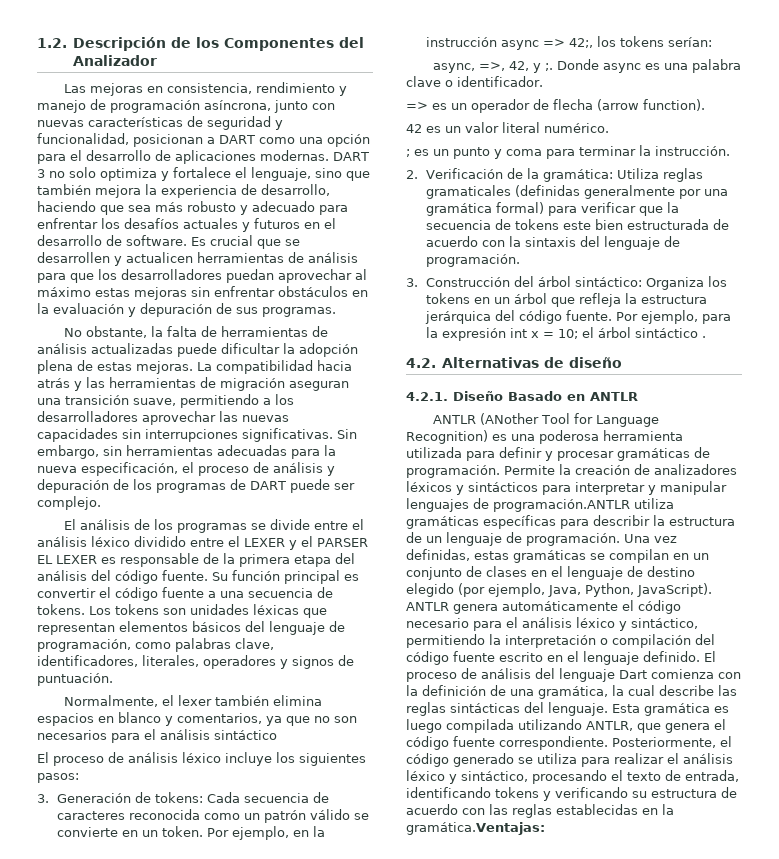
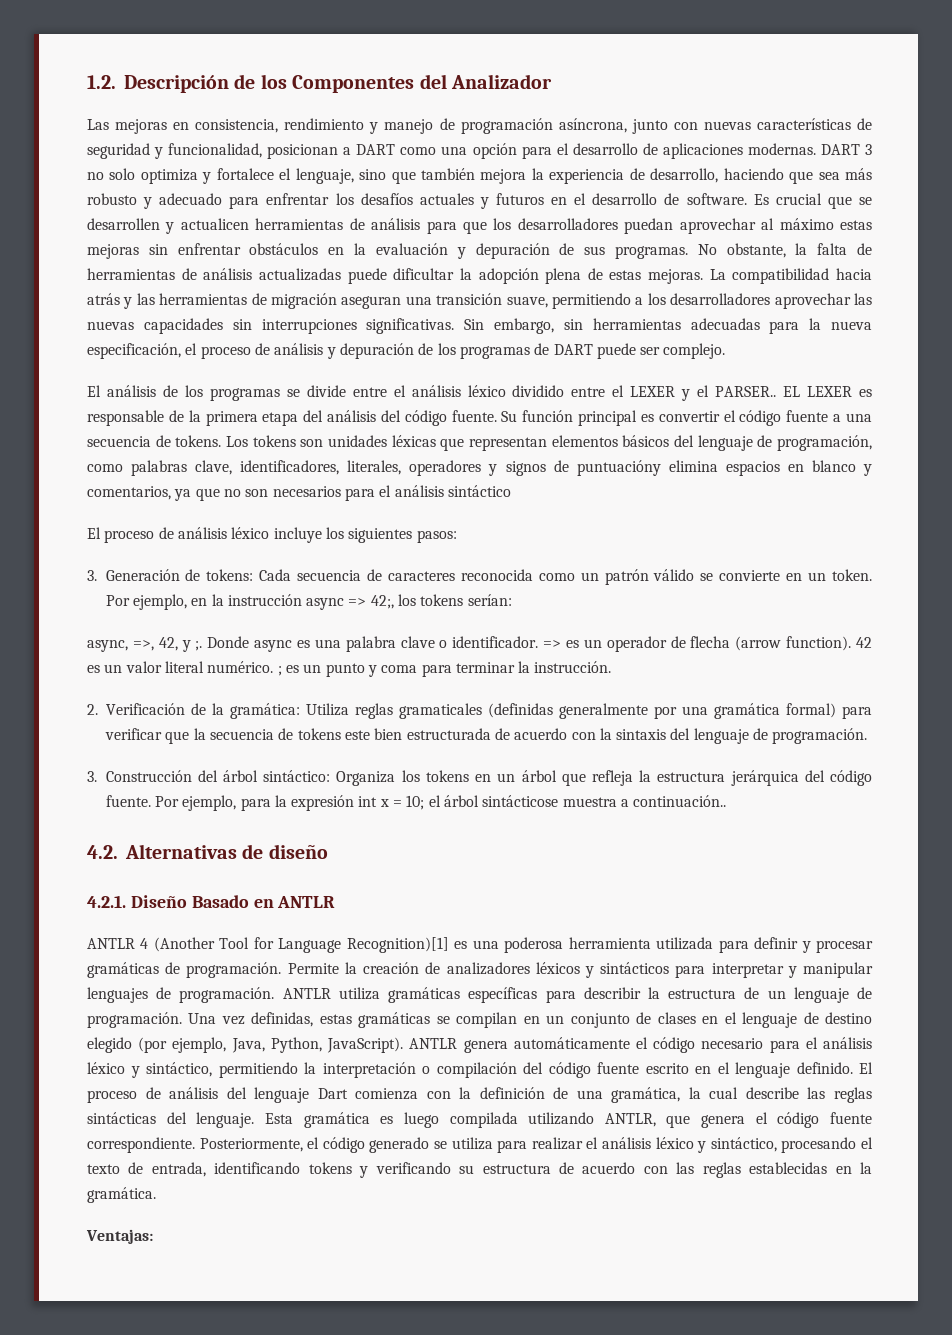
- Es crucial que se desarrollen y actualicen herramientas de análisis para que los desarrolladores puedan aprovechar al máximo estas mejoras sin enfrentar obstáculos en la evaluación y depuración de sus programas.
- No obstante, la falta de herramientas de análisis actualizadas puede dificultar la adopción plena de estas mejoras.
+ Es crucial que se desarrollen y actualicen herramientas de análisis para que los desarrolladores puedan aprovechar al máximo estas mejoras sin enfrentar obstáculos en la evaluación y depuración de sus programas. No obstante, la falta de herramientas de análisis actualizadas puede dificultar la adopción plena de estas mejoras.
- El análisis de los programas se divide entre el análisis léxico dividido entre el LEXER y el PARSER EL LEXER es responsable de la primera etapa del análisis del código fuente.
+ El análisis de los programas se divide entre el análisis léxico dividido entre el LEXER y el PARSER.. EL LEXER es responsable de la primera etapa del análisis del código fuente.
- Los tokens son unidades léxicas que representan elementos básicos del lenguaje de programación, como palabras clave, identificadores, literales, operadores y signos de puntuación.
- Normalmente, el lexer también elimina espacios en blanco y comentarios, ya que no son necesarios para el análisis sintáctico
+ Los tokens son unidades léxicas que representan elementos básicos del lenguaje de programación, como palabras clave, identificadores, literales, operadores y signos de puntuacióny elimina espacios en blanco y comentarios, ya que no son necesarios para el análisis sintáctico
- Donde async es una palabra clave o identificador.
- => es un operador de flecha (arrow function).
- 42 es un valor literal numérico.
- ; es un punto y coma para terminar la instrucción.
+ Donde async es una palabra clave o identificador. => es un operador de flecha (arrow function). 42 es un valor literal numérico. ; es un punto y coma para terminar la instrucción.
- Por ejemplo, para la expresión int x = 10; el árbol sintáctico .
+ Por ejemplo, para la expresión int x = 10; el árbol sintácticose muestra a continuación..
- ANTLR (ANother Tool for Language Recognition) es una poderosa herramienta utilizada para definir y procesar gramáticas de programación.
+ ANTLR 4 (Another Tool for Language Recognition)[1] es una poderosa herramienta utilizada para definir y procesar gramáticas de programación.
- Permite la creación de analizadores léxicos y sintácticos para interpretar y manipular lenguajes de programación.ANTLR utiliza gramáticas específicas para describir la estructura de un lenguaje de programación.
+ Permite la creación de analizadores léxicos y sintácticos para interpretar y manipular lenguajes de programación. ANTLR utiliza gramáticas específicas para describir la estructura de un lenguaje de programación.
- Posteriormente, el código generado se utiliza para realizar el análisis léxico y sintáctico, procesando el texto de entrada, identificando tokens y verificando su estructura de acuerdo con las reglas establecidas en la gramática.Ventajas:
+ Posteriormente, el código generado se utiliza para realizar el análisis léxico y sintáctico, procesando el texto de entrada, identificando tokens y verificando su estructura de acuerdo con las reglas establecidas en la gramática.
+ Ventajas:

